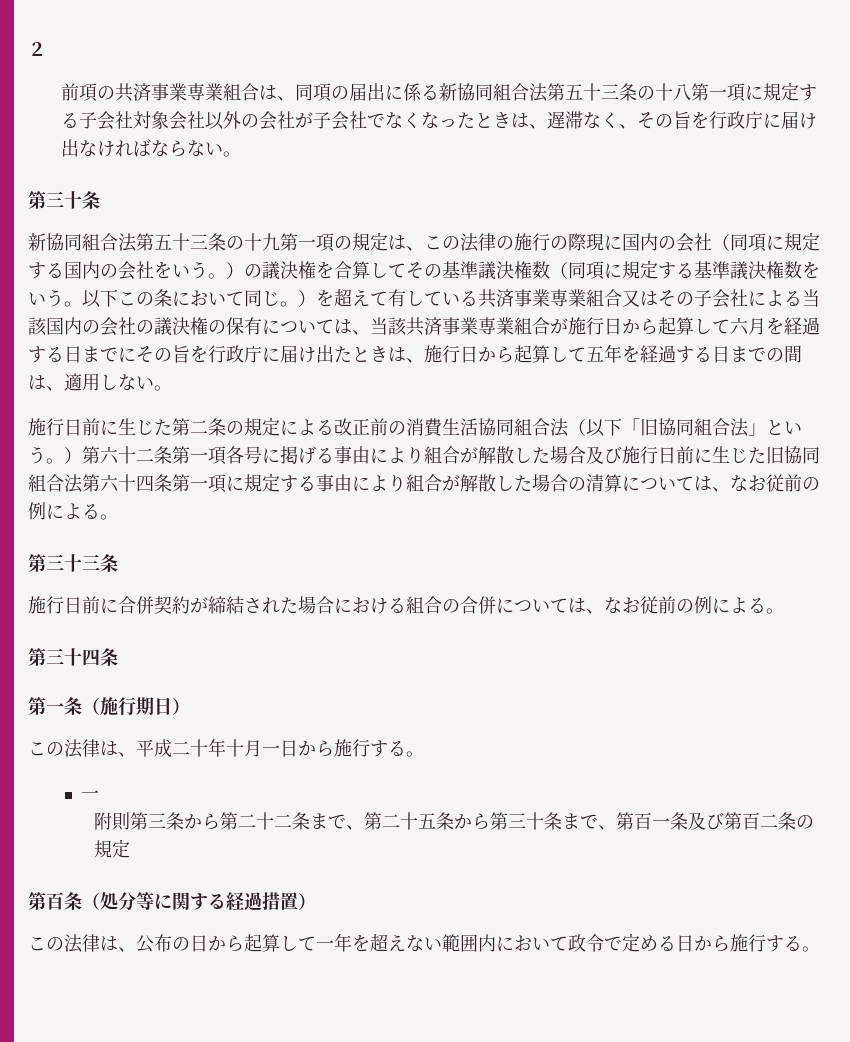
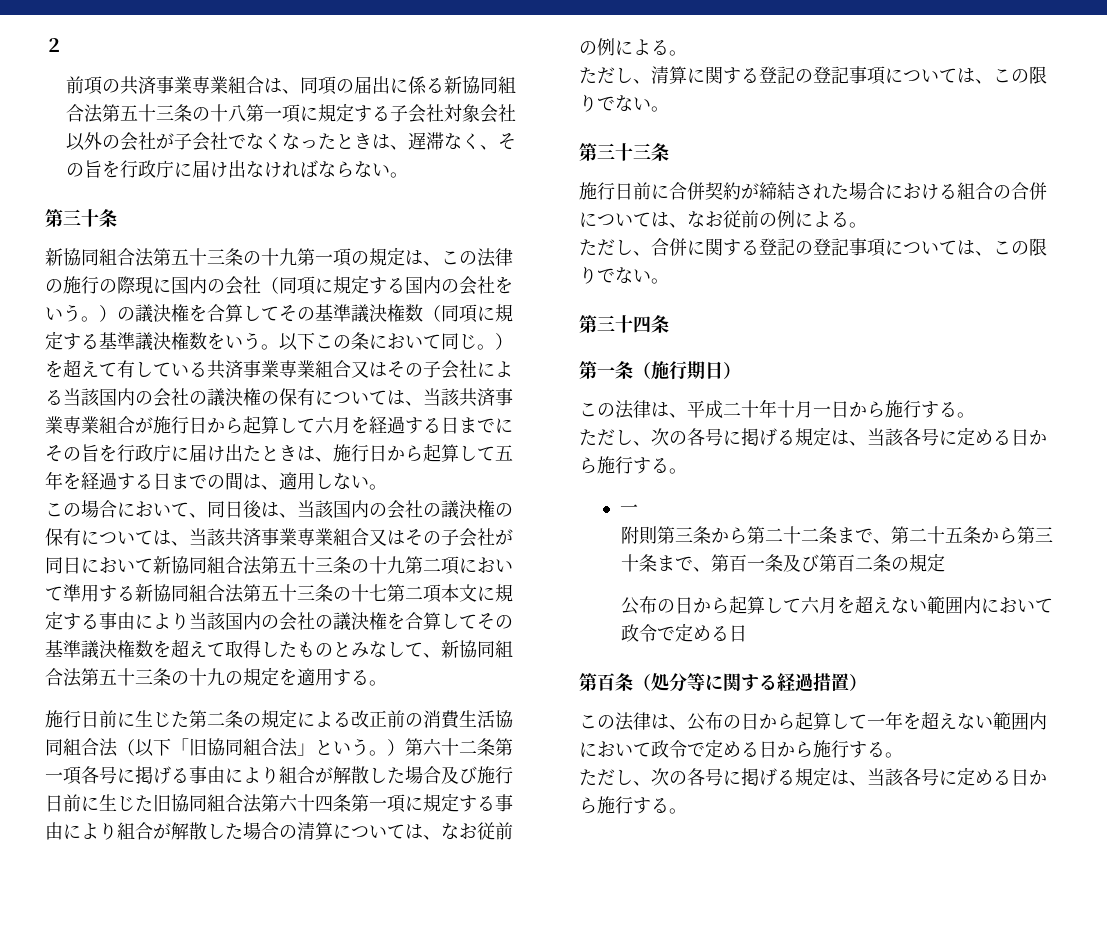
+ この場合において、同日後は、当該国内の会社の議決権の保有については、当該共済事業専業組合又はその子会社が同日において新協同組合法第五十三条の十九第二項において準用する新協同組合法第五十三条の十七第二項本文に規定する事由により当該国内の会社の議決権を合算してその基準議決権数を超えて取得したものとみなして、新協同組合法第五十三条の十九の規定を適用する。
+ ただし、清算に関する登記の登記事項については、この限りでない。
+ ただし、合併に関する登記の登記事項については、この限りでない。
  この法律は、平成二十年十月一日から施行する。
+ ただし、次の各号に掲げる規定は、当該各号に定める日から施行する。
+ 公布の日から起算して六月を超えない範囲内において政令で定める日
  この法律は、公布の日から起算して一年を超えない範囲内において政令で定める日から施行する。
+ ただし、次の各号に掲げる規定は、当該各号に定める日から施行する。

